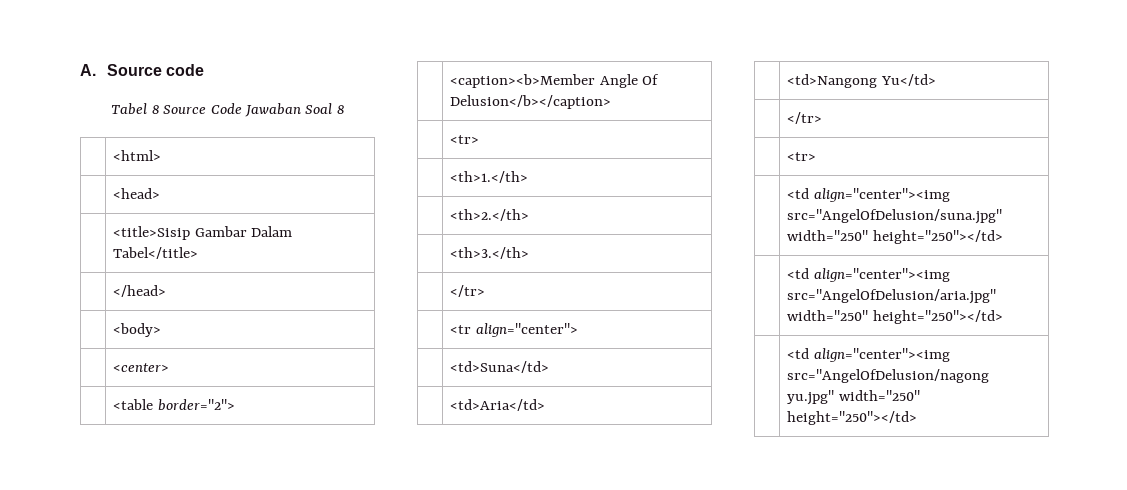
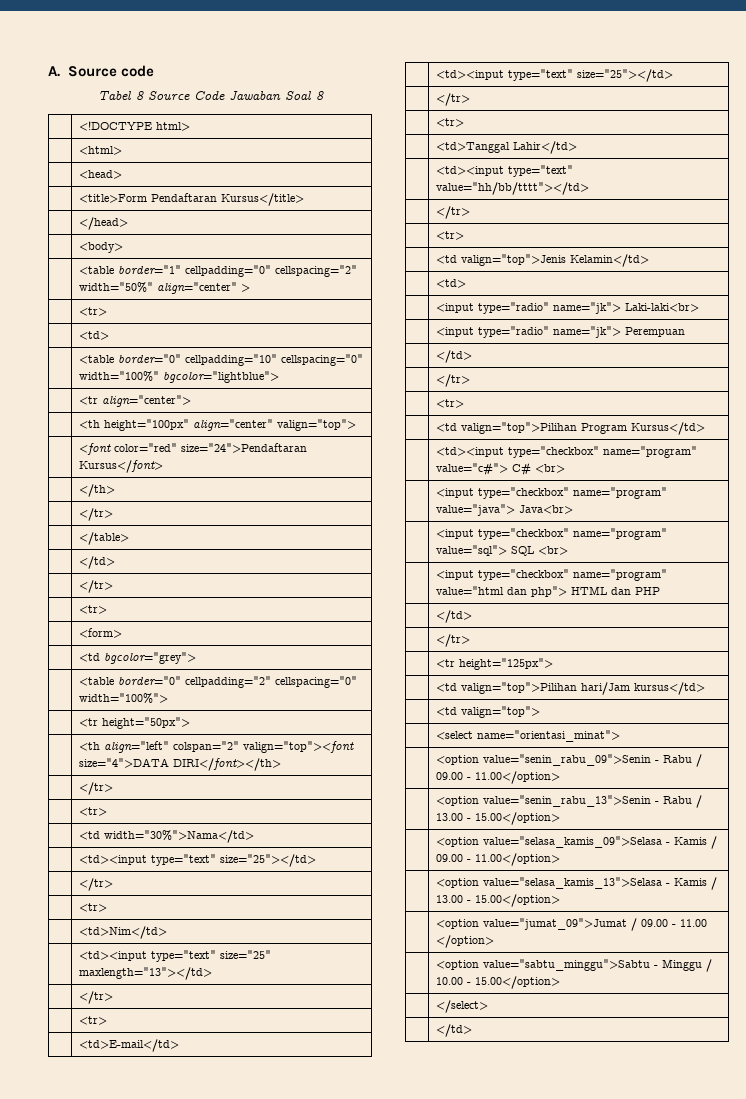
+ | <!DOCTYPE html>
- | <title>Sisip Gambar Dalam Tabel</title>
+ | <title>Form Pendaftaran Kursus</title>
- | <center>
- | <table border="2">
- | <caption><b>Member Angle Of Delusion</b></caption>
+ | <table border="1" cellpadding="0" cellspacing="2" width="50%" align="center" >
  | <tr>
- | <th>1.</th>
- | <th>2.</th>
- | <th>3.</th>
+ | <td>
+ | <table border="0" cellpadding="10" cellspacing="0" width="100%" bgcolor="lightblue">
+ | <tr align="center">
+ | <th height="100px" align="center" valign="top">
+ | <font color="red" size="24">Pendaftaran Kursus</font>
+ | </th>
  | </tr>
- | <tr align="center">
- | <td>Suna</td>
- | <td>Aria</td>
- | <td>Nangong Yu</td>
+ | </table>
+ | </td>
  | </tr>
  | <tr>
- | <td align="center"><img src="AngelOfDelusion/suna.jpg" width="250" height="250"></td>
- | <td align="center"><img src="AngelOfDelusion/aria.jpg" width="250" height="250"></td>
- | <td align="center"><img src="AngelOfDelusion/nagong yu.jpg" width="250" height="250"></td>
+ | <form>
+ | <td bgcolor="grey">
+ | <table border="0" cellpadding="2" cellspacing="0" width="100%">
+ | <tr height="50px">
+ | <th align="left" colspan="2" valign="top"><font size="4">DATA DIRI</font></th>
+ | </tr>
+ | <tr>
+ | <td width="30%">Nama</td>
+ | <td><input type="text" size="25"></td>
+ | </tr>
+ | <tr>
+ | <td>Nim</td>
+ | <td><input type="text" size="25" maxlength="13"></td>
+ | </tr>
+ | <tr>
+ | <td>E-mail</td>
+ | <td><input type="text" size="25"></td>
+ | </tr>
+ | <tr>
+ | <td>Tanggal Lahir</td>
+ | <td><input type="text" value="hh/bb/tttt"></td>
+ | </tr>
+ | <tr>
+ | <td valign="top">Jenis Kelamin</td>
+ | <td>
+ | <input type="radio" name="jk"> Laki-laki<br>
+ | <input type="radio" name="jk"> Perempuan
+ | </td>
+ | </tr>
+ | <tr>
+ | <td valign="top">Pilihan Program Kursus</td>
+ | <td><input type="checkbox" name="program" value="c#"> C# <br>
+ | <input type="checkbox" name="program" value="java"> Java<br>
+ | <input type="checkbox" name="program" value="sql"> SQL <br>
+ | <input type="checkbox" name="program" value="html dan php"> HTML dan PHP
+ | </td>
+ | </tr>
+ | <tr height="125px">
+ | <td valign="top">Pilihan hari/Jam kursus</td>
+ | <td valign="top">
+ | <select name="orientasi_minat">
+ | <option value="senin_rabu_09">Senin - Rabu / 09.00 - 11.00</option>
+ | <option value="senin_rabu_13">Senin - Rabu / 13.00 - 15.00</option>
+ | <option value="selasa_kamis_09">Selasa - Kamis / 09.00 - 11.00</option>
+ | <option value="selasa_kamis_13">Selasa - Kamis / 13.00 - 15.00</option>
+ | <option value="jumat_09">Jumat / 09.00 - 11.00 </option>
+ | <option value="sabtu_minggu">Sabtu - Minggu / 10.00 - 15.00</option>
+ | </select>
+ | </td>

